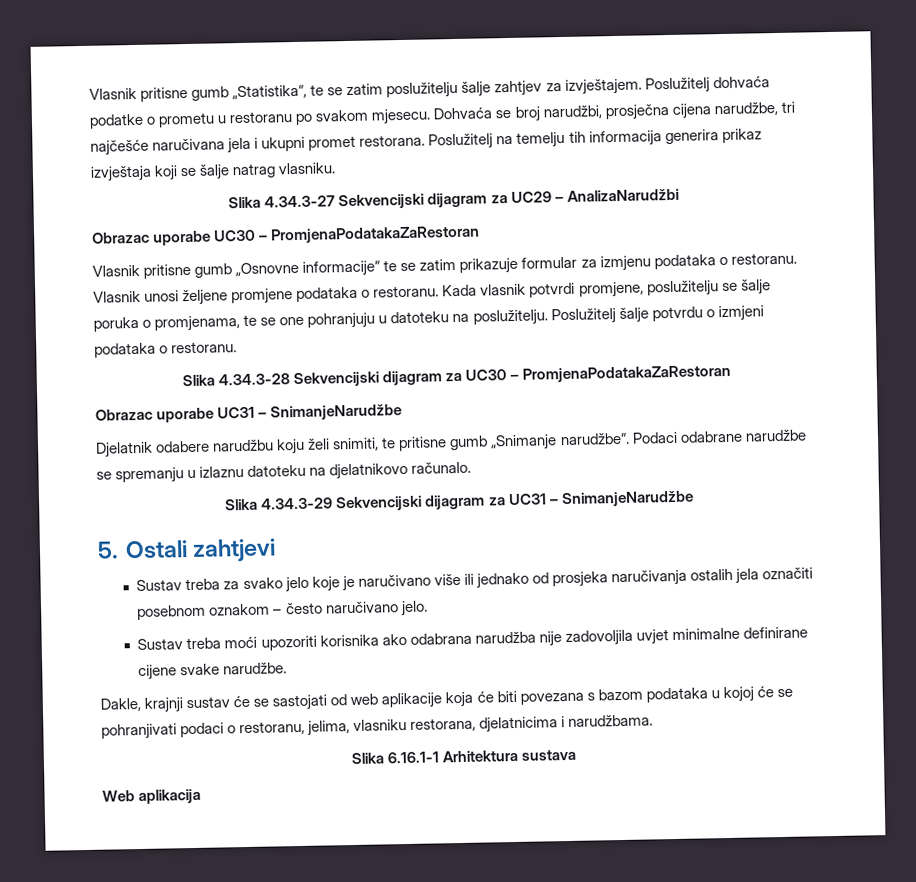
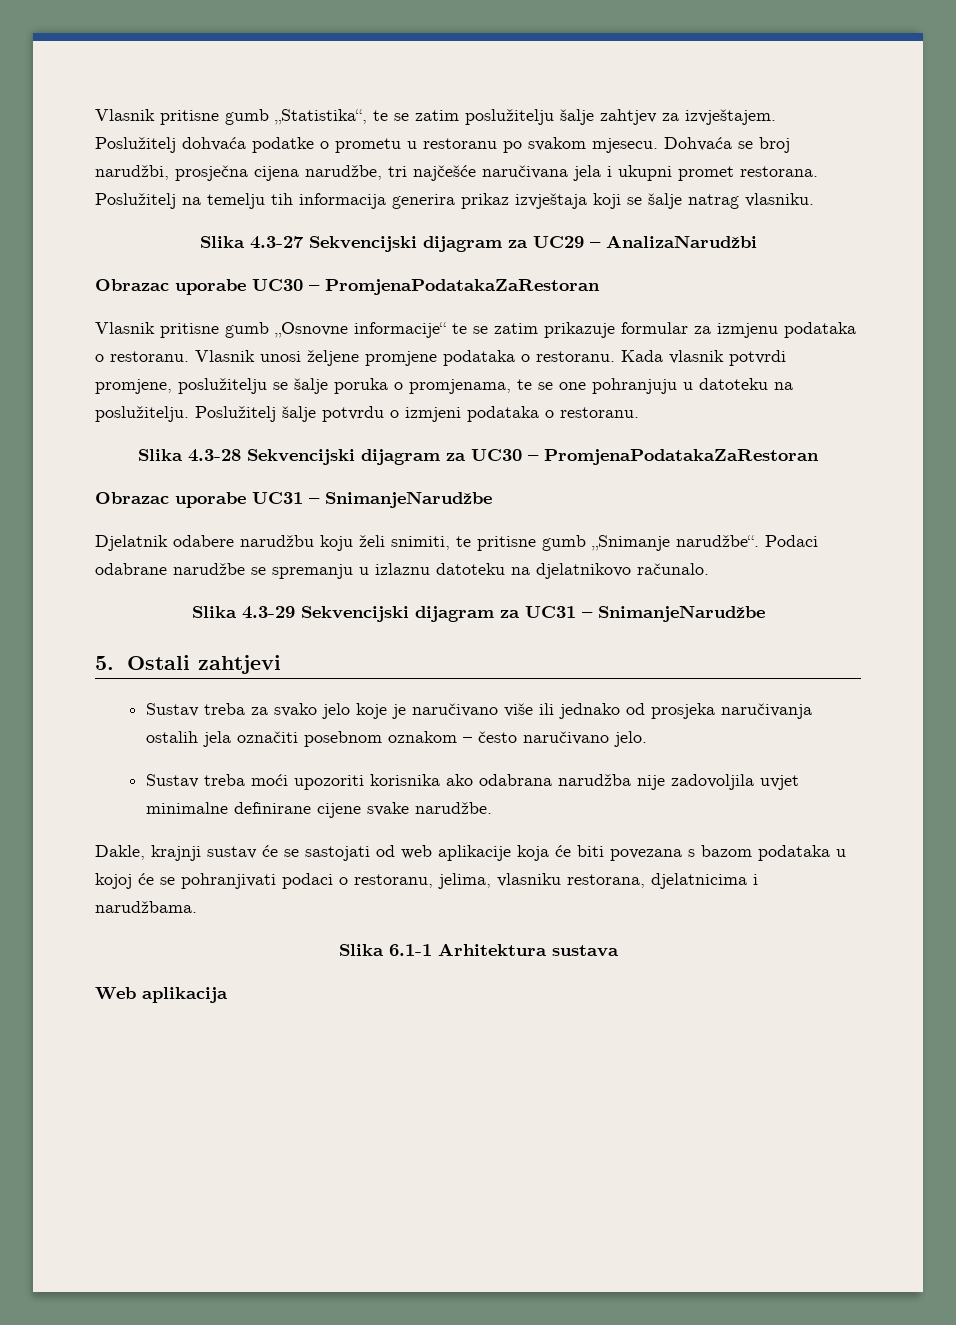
- Slika 4.34.3-27 Sekvencijski dijagram za UC29 – AnalizaNarudžbi
+ Slika 4.3-27 Sekvencijski dijagram za UC29 – AnalizaNarudžbi
- Slika 4.34.3-28 Sekvencijski dijagram za UC30 – PromjenaPodatakaZaRestoran
+ Slika 4.3-28 Sekvencijski dijagram za UC30 – PromjenaPodatakaZaRestoran
- Slika 4.34.3-29 Sekvencijski dijagram za UC31 – SnimanjeNarudžbe
+ Slika 4.3-29 Sekvencijski dijagram za UC31 – SnimanjeNarudžbe
- Slika 6.16.1-1 Arhitektura sustava
+ Slika 6.1-1 Arhitektura sustava

